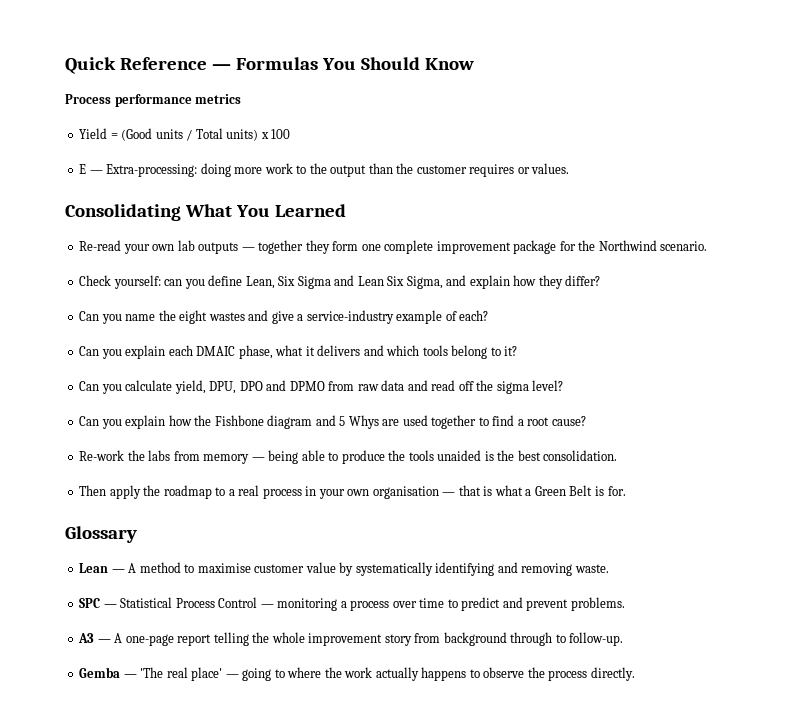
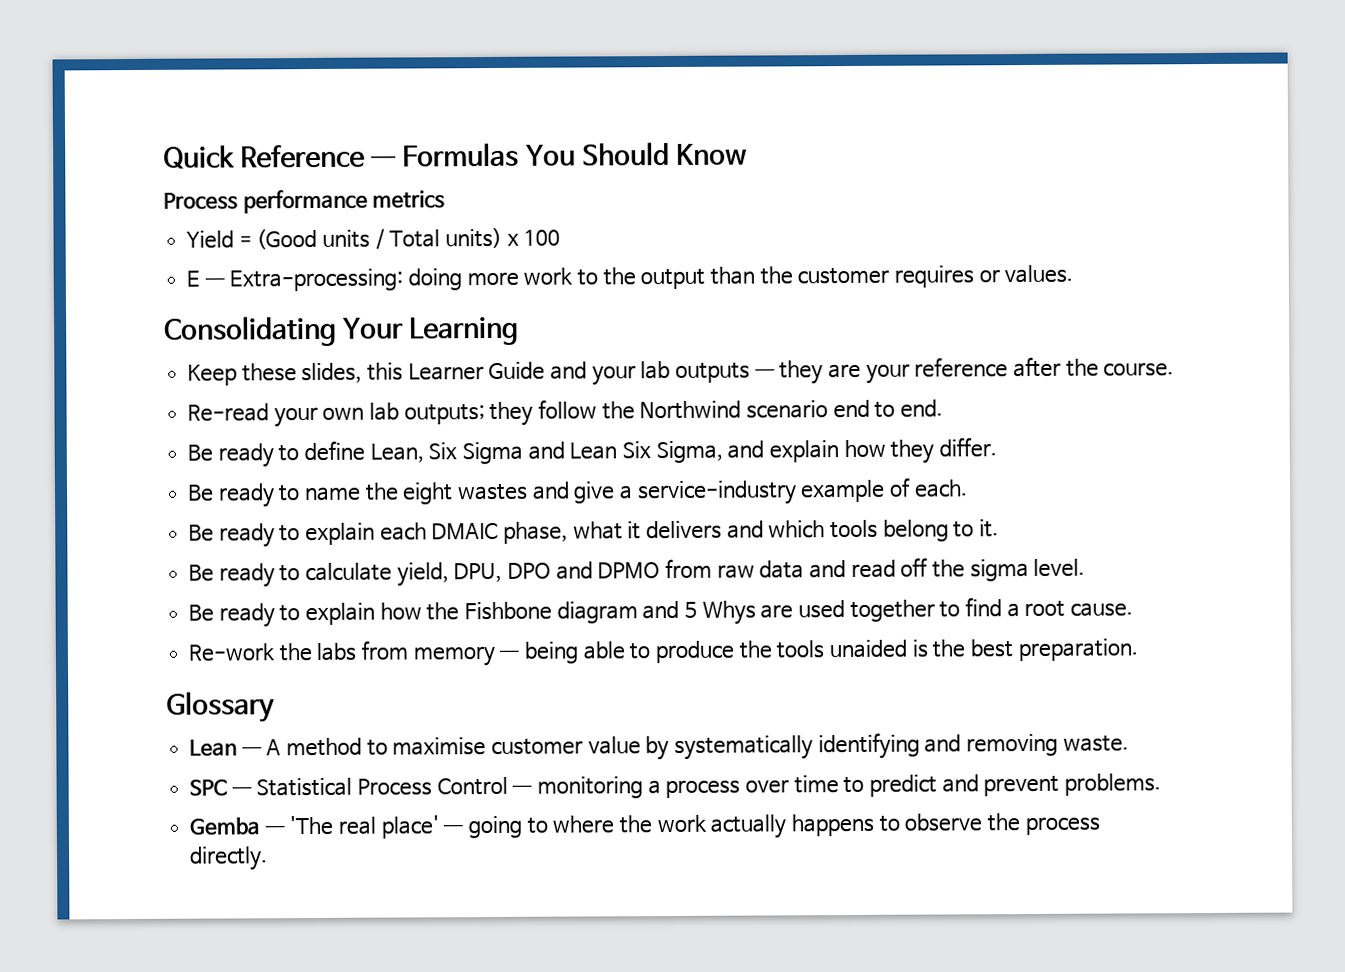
- Consolidating What You Learned
- Re-read your own lab outputs — together they form one complete improvement package for the Northwind scenario.
- Check yourself: can you define Lean, Six Sigma and Lean Six Sigma, and explain how they differ?
- Can you name the eight wastes and give a service-industry example of each?
- Can you explain each DMAIC phase, what it delivers and which tools belong to it?
- Can you calculate yield, DPU, DPO and DPMO from raw data and read off the sigma level?
- Can you explain how the Fishbone diagram and 5 Whys are used together to find a root cause?
+ Consolidating Your Learning
+ Keep these slides, this Learner Guide and your lab outputs — they are your reference after the course.
+ Re-read your own lab outputs; they follow the Northwind scenario end to end.
+ Be ready to define Lean, Six Sigma and Lean Six Sigma, and explain how they differ.
+ Be ready to name the eight wastes and give a service-industry example of each.
+ Be ready to explain each DMAIC phase, what it delivers and which tools belong to it.
+ Be ready to calculate yield, DPU, DPO and DPMO from raw data and read off the sigma level.
+ Be ready to explain how the Fishbone diagram and 5 Whys are used together to find a root cause.
- Re-work the labs from memory — being able to produce the tools unaided is the best consolidation.
- Then apply the roadmap to a real process in your own organisation — that is what a Green Belt is for.
+ Re-work the labs from memory — being able to produce the tools unaided is the best preparation.
- A3 — A one-page report telling the whole improvement story from background through to follow-up.

